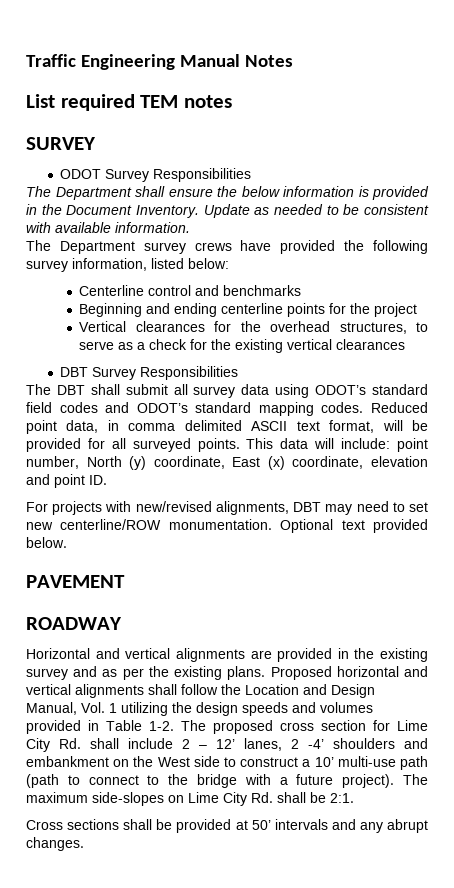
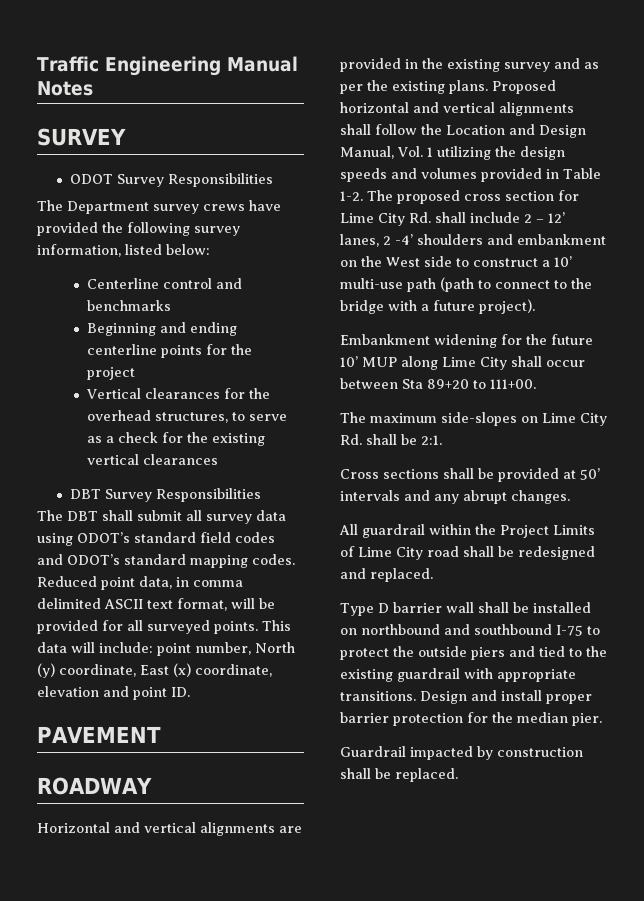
- List required TEM notes
- The Department shall ensure the below information is provided in the Document Inventory. Update as needed to be consistent with available information.
- For projects with new/revised alignments, DBT may need to set new centerline/ROW monumentation. Optional text provided below.
- The proposed cross section for Lime City Rd. shall include 2 – 12’ lanes, 2 -4’ shoulders and embankment on the West side to construct a 10’ multi-use path (path to connect to the bridge with a future project). The maximum side-slopes on Lime City Rd. shall be 2:1.
+ The proposed cross section for Lime City Rd. shall include 2 – 12’ lanes, 2 -4’ shoulders and embankment on the West side to construct a 10’ multi-use path (path to connect to the bridge with a future project).
+ Embankment widening for the future 10’ MUP along Lime City shall occur between Sta 89+20 to 111+00.
+ The maximum side-slopes on Lime City Rd. shall be 2:1.
+ All guardrail within the Project Limits of Lime City road shall be redesigned and replaced.
+ Type D barrier wall shall be installed on northbound and southbound I-75 to protect the outside piers and tied to the existing guardrail with appropriate transitions. Design and install proper barrier protection for the median pier.
+ Guardrail impacted by construction shall be replaced.

